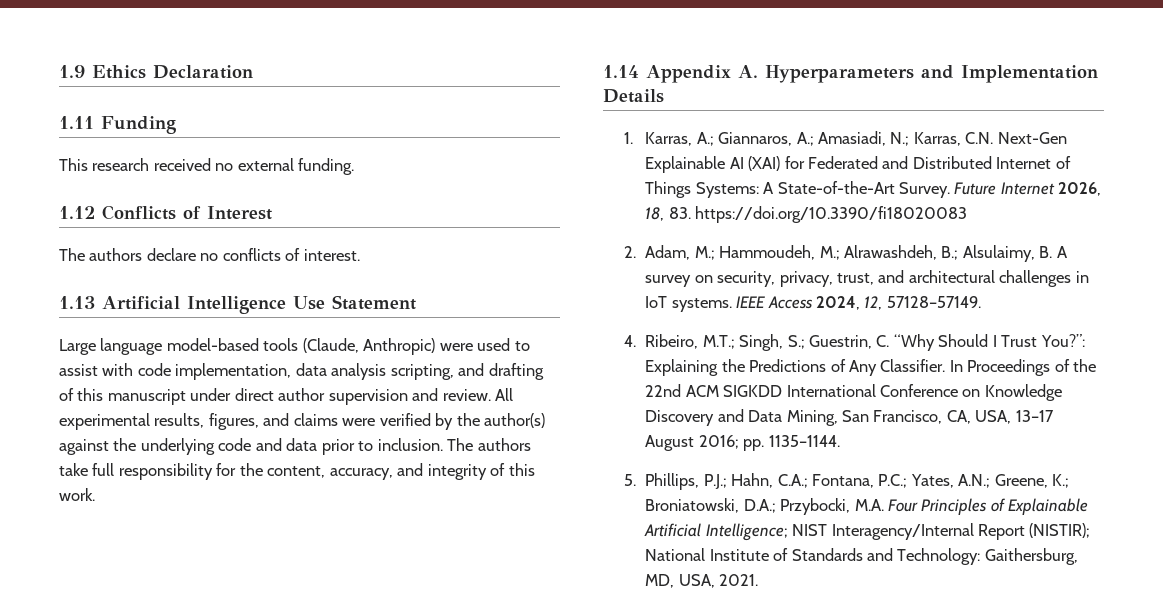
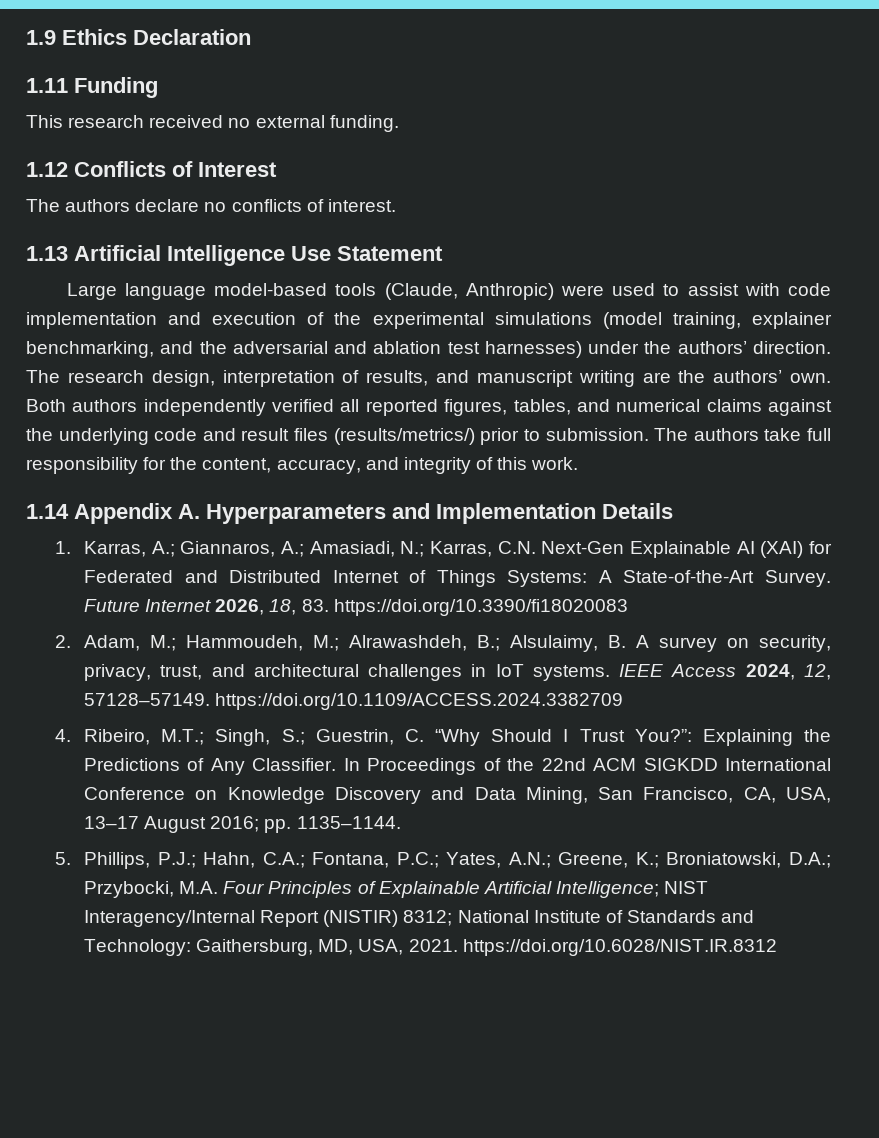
- Large language model-based tools (Claude, Anthropic) were used to assist with code implementation, data analysis scripting, and drafting of this manuscript under direct author supervision and review. All experimental results, figures, and claims were verified by the author(s) against the underlying code and data prior to inclusion.
+ Large language model-based tools (Claude, Anthropic) were used to assist with code implementation and execution of the experimental simulations (model training, explainer benchmarking, and the adversarial and ablation test harnesses) under the authors’ direction. The research design, interpretation of results, and manuscript writing are the authors’ own. Both authors independently verified all reported figures, tables, and numerical claims against the underlying code and result files (results/metrics/) prior to submission.
- IEEE Access 2024, 12, 57128–57149.
+ IEEE Access 2024, 12, 57128–57149. https://doi.org/10.1109/ACCESS.2024.3382709
- 5. Phillips, P.J.; Hahn, C.A.; Fontana, P.C.; Yates, A.N.; Greene, K.; Broniatowski, D.A.; Przybocki, M.A. Four Principles of Explainable Artificial Intelligence; NIST Interagency/Internal Report (NISTIR); National Institute of Standards and Technology: Gaithersburg, MD, USA, 2021.
+ 5. Phillips, P.J.; Hahn, C.A.; Fontana, P.C.; Yates, A.N.; Greene, K.; Broniatowski, D.A.; Przybocki, M.A. Four Principles of Explainable Artificial Intelligence; NIST Interagency/Internal Report (NISTIR) 8312; National Institute of Standards and Technology: Gaithersburg, MD, USA, 2021. https://doi.org/10.6028/NIST.IR.8312

